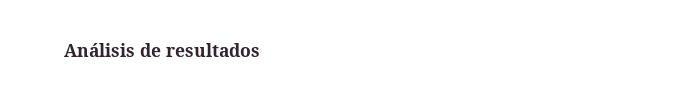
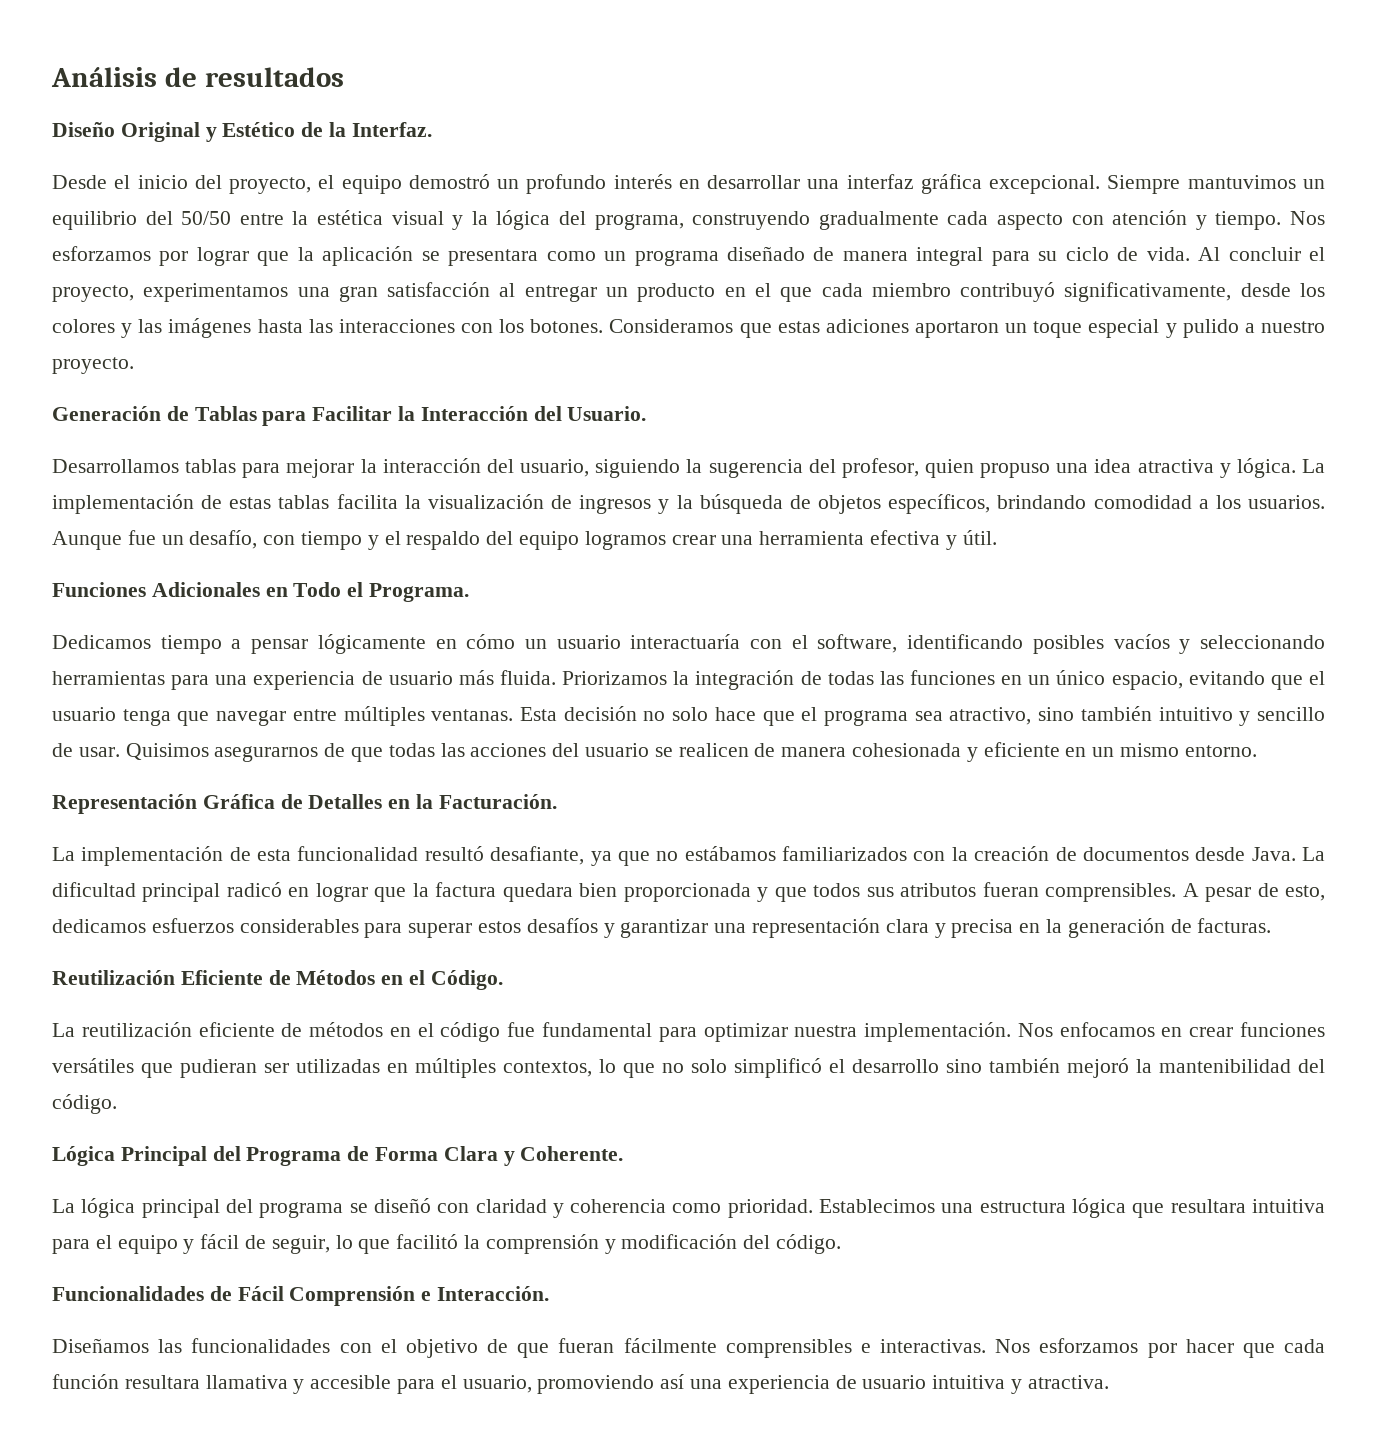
+ Diseño Original y Estético de la Interfaz.
+ Desde el inicio del proyecto, el equipo demostró un profundo interés en desarrollar una interfaz gráfica excepcional. Siempre mantuvimos un equilibrio del 50/50 entre la estética visual y la lógica del programa, construyendo gradualmente cada aspecto con atención y tiempo. Nos esforzamos por lograr que la aplicación se presentara como un programa diseñado de manera integral para su ciclo de vida. Al concluir el proyecto, experimentamos una gran satisfacción al entregar un producto en el que cada miembro contribuyó significativamente, desde los colores y las imágenes hasta las interacciones con los botones. Consideramos que estas adiciones aportaron un toque especial y pulido a nuestro proyecto.
+ Generación de Tablas para Facilitar la Interacción del Usuario.
+ Desarrollamos tablas para mejorar la interacción del usuario, siguiendo la sugerencia del profesor, quien propuso una idea atractiva y lógica. La implementación de estas tablas facilita la visualización de ingresos y la búsqueda de objetos específicos, brindando comodidad a los usuarios. Aunque fue un desafío, con tiempo y el respaldo del equipo logramos crear una herramienta efectiva y útil.
+ Funciones Adicionales en Todo el Programa.
+ Dedicamos tiempo a pensar lógicamente en cómo un usuario interactuaría con el software, identificando posibles vacíos y seleccionando herramientas para una experiencia de usuario más fluida. Priorizamos la integración de todas las funciones en un único espacio, evitando que el usuario tenga que navegar entre múltiples ventanas. Esta decisión no solo hace que el programa sea atractivo, sino también intuitivo y sencillo de usar. Quisimos asegurarnos de que todas las acciones del usuario se realicen de manera cohesionada y eficiente en un mismo entorno.
+ Representación Gráfica de Detalles en la Facturación.
+ La implementación de esta funcionalidad resultó desafiante, ya que no estábamos familiarizados con la creación de documentos desde Java. La dificultad principal radicó en lograr que la factura quedara bien proporcionada y que todos sus atributos fueran comprensibles. A pesar de esto, dedicamos esfuerzos considerables para superar estos desafíos y garantizar una representación clara y precisa en la generación de facturas.
+ Reutilización Eficiente de Métodos en el Código.
+ La reutilización eficiente de métodos en el código fue fundamental para optimizar nuestra implementación. Nos enfocamos en crear funciones versátiles que pudieran ser utilizadas en múltiples contextos, lo que no solo simplificó el desarrollo sino también mejoró la mantenibilidad del código.
+ Lógica Principal del Programa de Forma Clara y Coherente.
+ La lógica principal del programa se diseñó con claridad y coherencia como prioridad. Establecimos una estructura lógica que resultara intuitiva para el equipo y fácil de seguir, lo que facilitó la comprensión y modificación del código.
+ Funcionalidades de Fácil Comprensión e Interacción.
+ Diseñamos las funcionalidades con el objetivo de que fueran fácilmente comprensibles e interactivas. Nos esforzamos por hacer que cada función resultara llamativa y accesible para el usuario, promoviendo así una experiencia de usuario intuitiva y atractiva.

